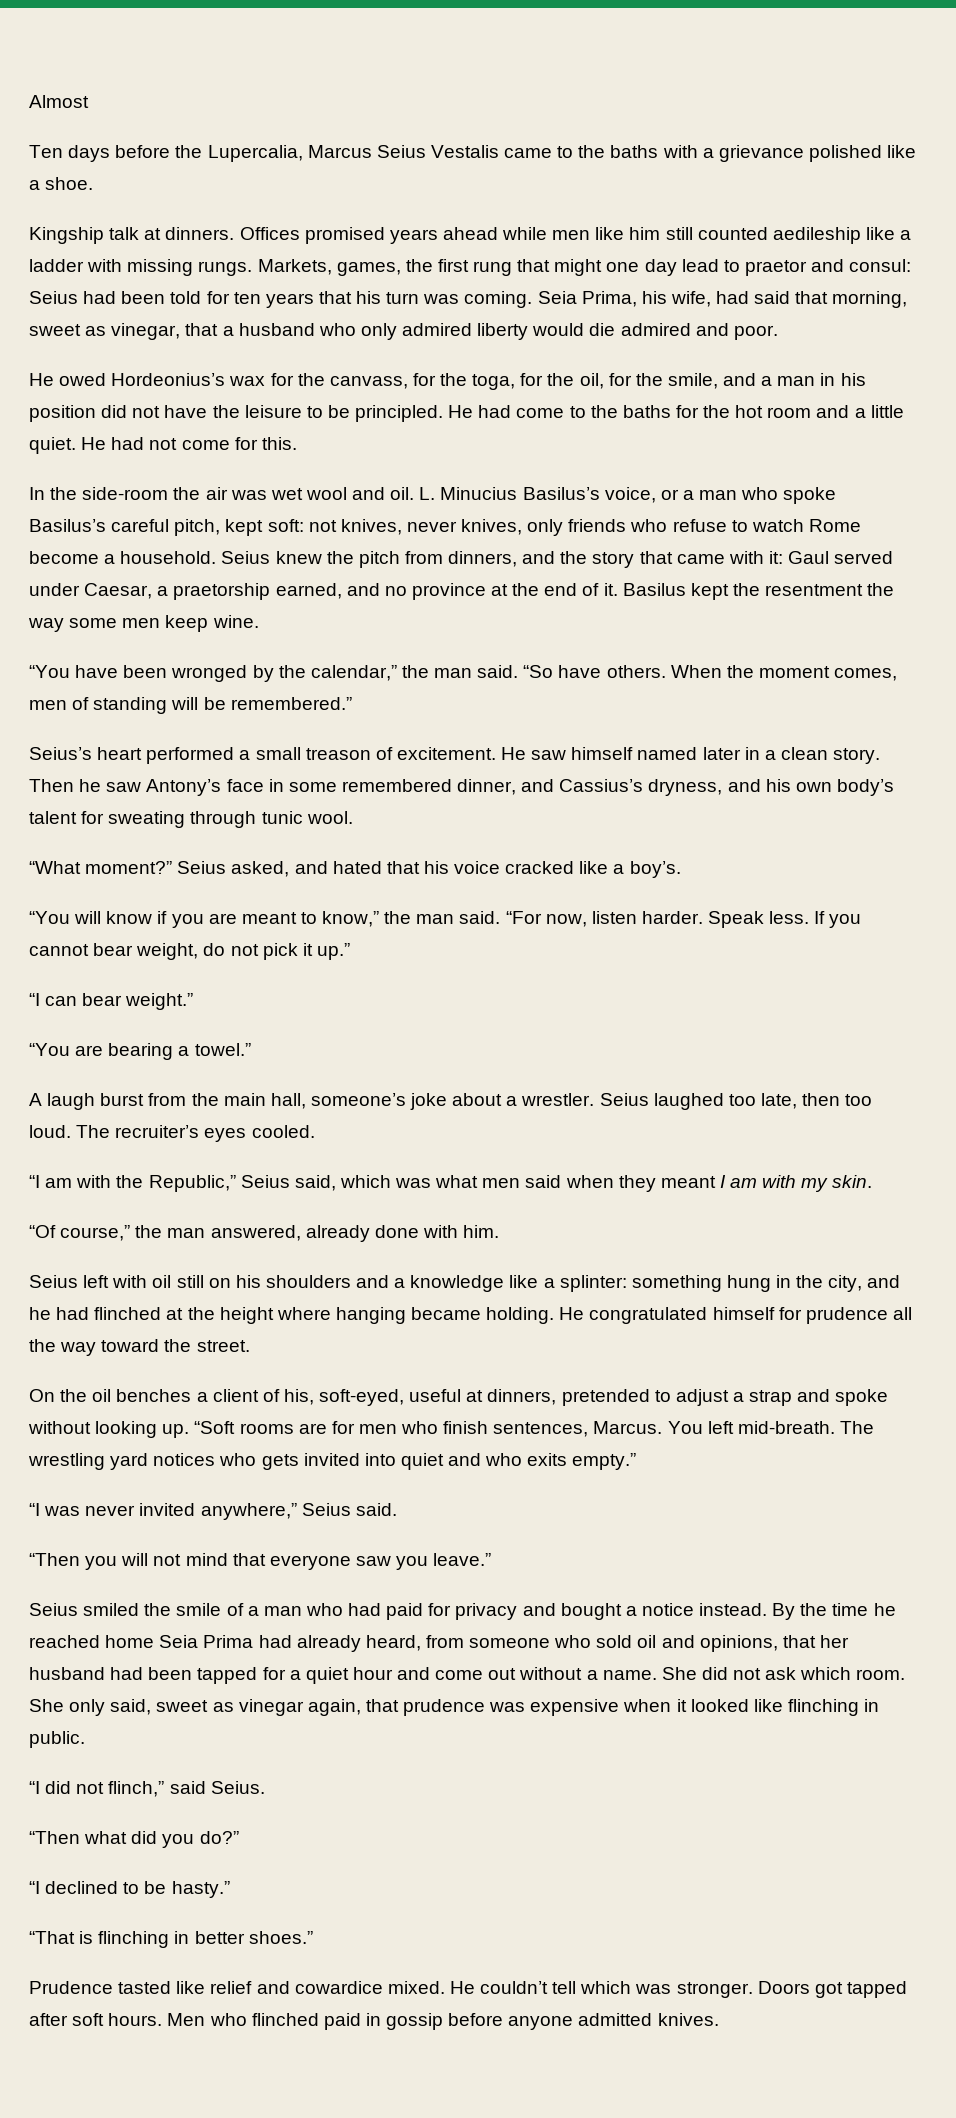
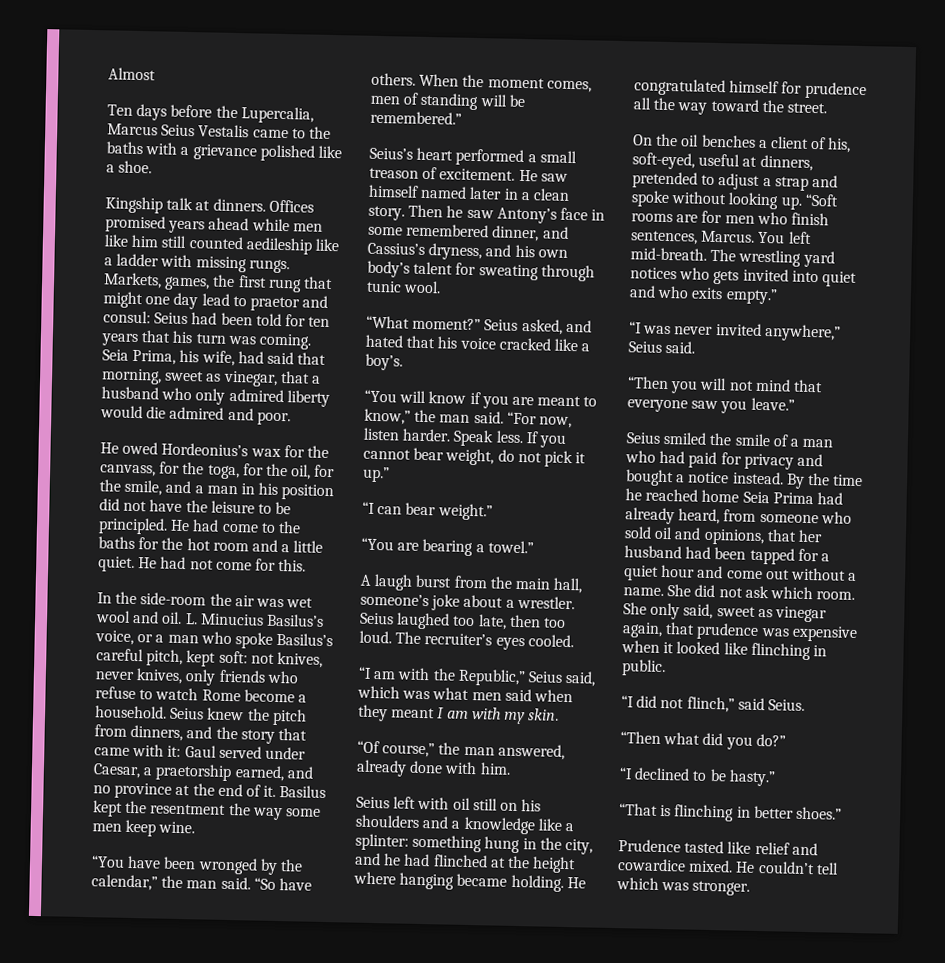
- Doors got tapped after soft hours. Men who flinched paid in gossip before anyone admitted knives.

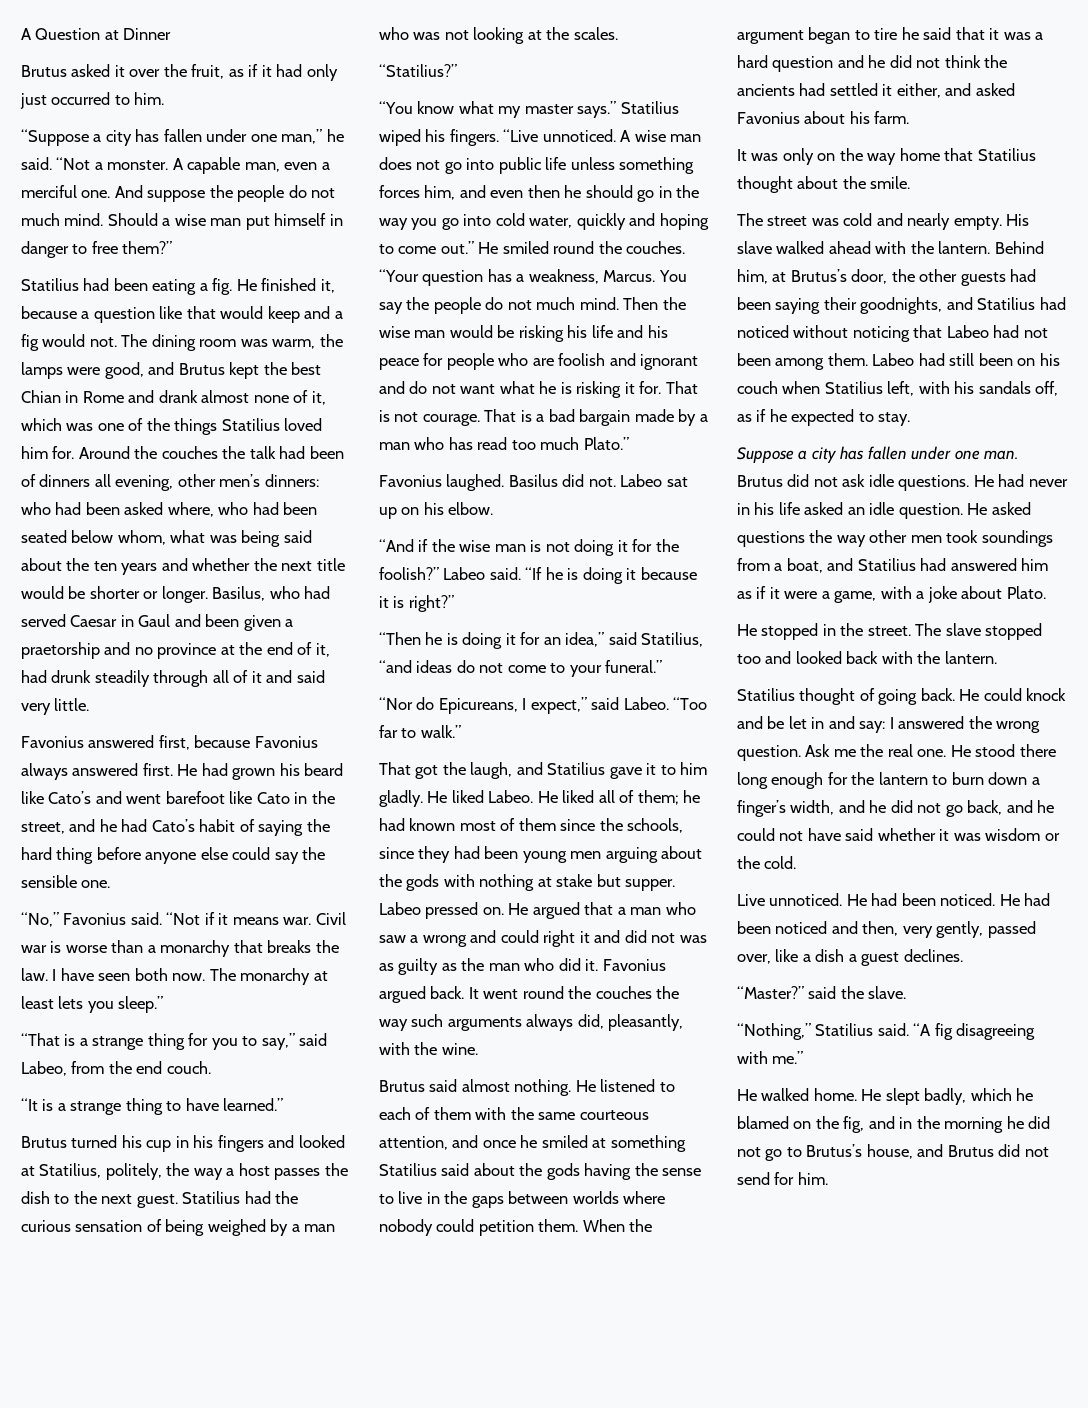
- Almost
- Ten days before the Lupercalia, Marcus Seius Vestalis came to the baths with a grievance polished like a shoe.
- Kingship talk at dinners. Offices promised years ahead while men like him still counted aedileship like a ladder with missing rungs. Markets, games, the first rung that might one day lead to praetor and consul: Seius had been told for ten years that his turn was coming. Seia Prima, his wife, had said that morning, sweet as vinegar, that a husband who only admired liberty would die admired and poor.
- He owed Hordeonius’s wax for the canvass, for the toga, for the oil, for the smile, and a man in his position did not have the leisure to be principled. He had come to the baths for the hot room and a little quiet. He had not come for this.
- In the side-room the air was wet wool and oil. L. Minucius Basilus’s voice, or a man who spoke Basilus’s careful pitch, kept soft: not knives, never knives, only friends who refuse to watch Rome become a household. Seius knew the pitch from dinners, and the story that came with it: Gaul served under Caesar, a praetorship earned, and no province at the end of it. Basilus kept the resentment the way some men keep wine.
- “You have been wronged by the calendar,” the man said. “So have others. When the moment comes, men of standing will be remembered.”
- Seius’s heart performed a small treason of excitement. He saw himself named later in a clean story. Then he saw Antony’s face in some remembered dinner, and Cassius’s dryness, and his own body’s talent for sweating through tunic wool.
- “What moment?” Seius asked, and hated that his voice cracked like a boy’s.
- “You will know if you are meant to know,” the man said. “For now, listen harder. Speak less. If you cannot bear weight, do not pick it up.”
- “I can bear weight.”
- “You are bearing a towel.”
- A laugh burst from the main hall, someone’s joke about a wrestler. Seius laughed too late, then too loud. The recruiter’s eyes cooled.
- “I am with the Republic,” Seius said, which was what men said when they meant I am with my skin.
- “Of course,” the man answered, already done with him.
- Seius left with oil still on his shoulders and a knowledge like a splinter: something hung in the city, and he had flinched at the height where hanging became holding. He congratulated himself for prudence all the way toward the street.
- On the oil benches a client of his, soft-eyed, useful at dinners, pretended to adjust a strap and spoke without looking up. “Soft rooms are for men who finish sentences, Marcus. You left mid-breath. The wrestling yard notices who gets invited into quiet and who exits empty.”
- “I was never invited anywhere,” Seius said.
- “Then you will not mind that everyone saw you leave.”
- Seius smiled the smile of a man who had paid for privacy and bought a notice instead. By the time he reached home Seia Prima had already heard, from someone who sold oil and opinions, that her husband had been tapped for a quiet hour and come out without a name. She did not ask which room. She only said, sweet as vinegar again, that prudence was expensive when it looked like flinching in public.
- “I did not flinch,” said Seius.
- “Then what did you do?”
- “I declined to be hasty.”
- “That is flinching in better shoes.”
- Prudence tasted like relief and cowardice mixed. He couldn’t tell which was stronger.
+ A Question at Dinner
+ Brutus asked it over the fruit, as if it had only just occurred to him.
+ “Suppose a city has fallen under one man,” he said. “Not a monster. A capable man, even a merciful one. And suppose the people do not much mind. Should a wise man put himself in danger to free them?”
+ Statilius had been eating a fig. He finished it, because a question like that would keep and a fig would not. The dining room was warm, the lamps were good, and Brutus kept the best Chian in Rome and drank almost none of it, which was one of the things Statilius loved him for. Around the couches the talk had been of dinners all evening, other men’s dinners: who had been asked where, who had been seated below whom, what was being said about the ten years and whether the next title would be shorter or longer. Basilus, who had served Caesar in Gaul and been given a praetorship and no province at the end of it, had drunk steadily through all of it and said very little.
+ Favonius answered first, because Favonius always answered first. He had grown his beard like Cato’s and went barefoot like Cato in the street, and he had Cato’s habit of saying the hard thing before anyone else could say the sensible one.
+ “No,” Favonius said. “Not if it means war. Civil war is worse than a monarchy that breaks the law. I have seen both now. The monarchy at least lets you sleep.”
+ “That is a strange thing for you to say,” said Labeo, from the end couch.
+ “It is a strange thing to have learned.”
+ Brutus turned his cup in his fingers and looked at Statilius, politely, the way a host passes the dish to the next guest. Statilius had the curious sensation of being weighed by a man who was not looking at the scales.
+ “Statilius?”
+ “You know what my master says.” Statilius wiped his fingers. “Live unnoticed. A wise man does not go into public life unless something forces him, and even then he should go in the way you go into cold water, quickly and hoping to come out.” He smiled round the couches. “Your question has a weakness, Marcus. You say the people do not much mind. Then the wise man would be risking his life and his peace for people who are foolish and ignorant and do not want what he is risking it for. That is not courage. That is a bad bargain made by a man who has read too much Plato.”
+ Favonius laughed. Basilus did not. Labeo sat up on his elbow.
+ “And if the wise man is not doing it for the foolish?” Labeo said. “If he is doing it because it is right?”
+ “Then he is doing it for an idea,” said Statilius, “and ideas do not come to your funeral.”
+ “Nor do Epicureans, I expect,” said Labeo. “Too far to walk.”
+ That got the laugh, and Statilius gave it to him gladly. He liked Labeo. He liked all of them; he had known most of them since the schools, since they had been young men arguing about the gods with nothing at stake but supper. Labeo pressed on. He argued that a man who saw a wrong and could right it and did not was as guilty as the man who did it. Favonius argued back. It went round the couches the way such arguments always did, pleasantly, with the wine.
+ Brutus said almost nothing. He listened to each of them with the same courteous attention, and once he smiled at something Statilius said about the gods having the sense to live in the gaps between worlds where nobody could petition them. When the argument began to tire he said that it was a hard question and he did not think the ancients had settled it either, and asked Favonius about his farm.
+ It was only on the way home that Statilius thought about the smile.
+ The street was cold and nearly empty. His slave walked ahead with the lantern. Behind him, at Brutus’s door, the other guests had been saying their goodnights, and Statilius had noticed without noticing that Labeo had not been among them. Labeo had still been on his couch when Statilius left, with his sandals off, as if he expected to stay.
+ Suppose a city has fallen under one man. Brutus did not ask idle questions. He had never in his life asked an idle question. He asked questions the way other men took soundings from a boat, and Statilius had answered him as if it were a game, with a joke about Plato.
+ He stopped in the street. The slave stopped too and looked back with the lantern.
+ Statilius thought of going back. He could knock and be let in and say: I answered the wrong question. Ask me the real one. He stood there long enough for the lantern to burn down a finger’s width, and he did not go back, and he could not have said whether it was wisdom or the cold.
+ Live unnoticed. He had been noticed. He had been noticed and then, very gently, passed over, like a dish a guest declines.
+ “Master?” said the slave.
+ “Nothing,” Statilius said. “A fig disagreeing with me.”
+ He walked home. He slept badly, which he blamed on the fig, and in the morning he did not go to Brutus’s house, and Brutus did not send for him.

